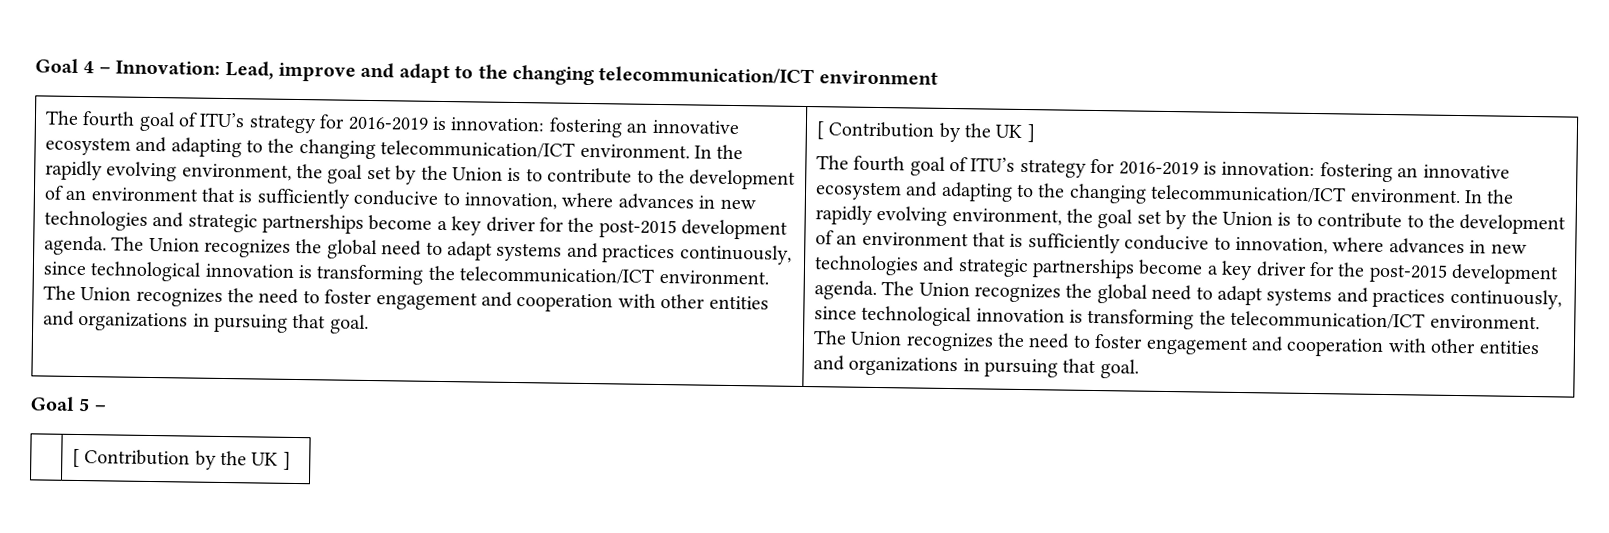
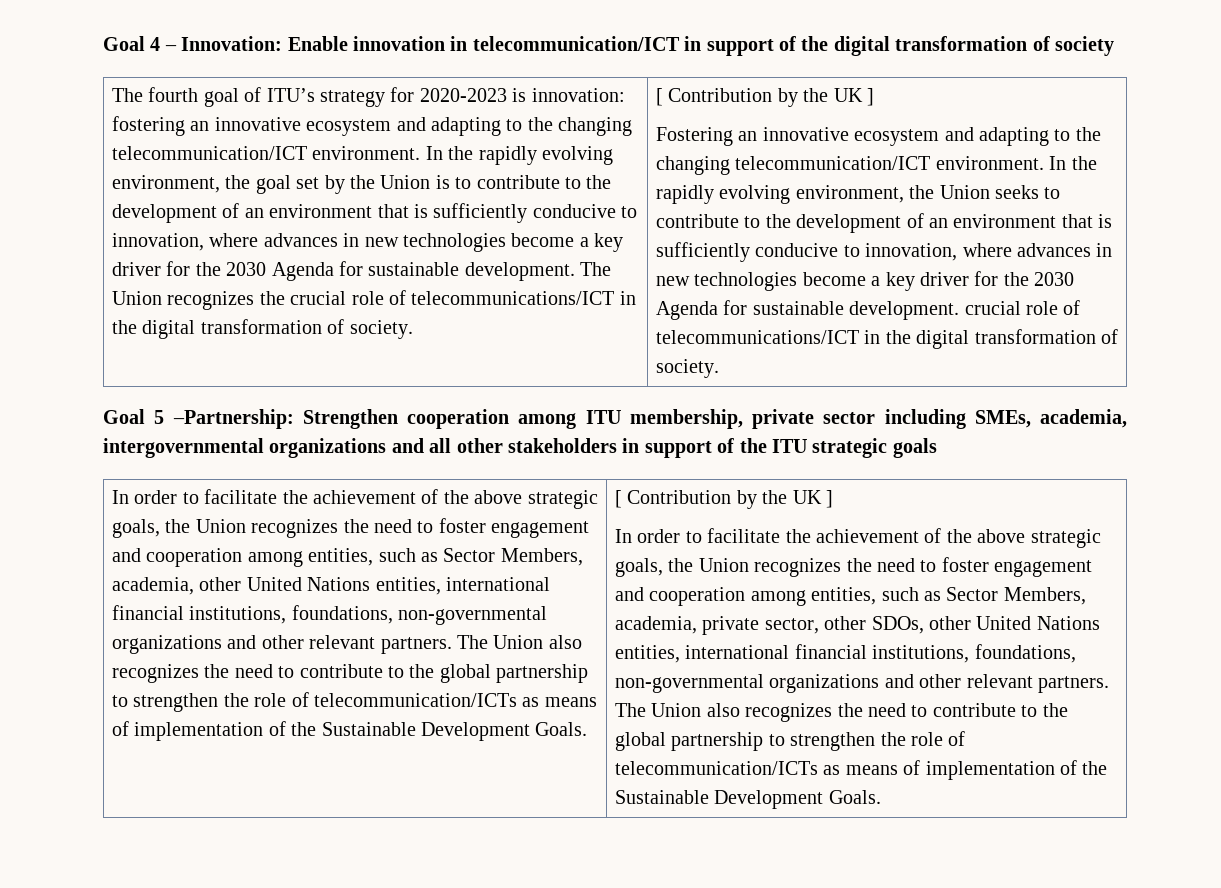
- Goal 4 – Innovation: Lead, improve and adapt to the changing telecommunication/ICT environment
- The fourth goal of ITU’s strategy for 2016-2019 is innovation: fostering an innovative ecosystem and adapting to the changing telecommunication/ICT environment.
+ Goal 4 – Innovation: Enable innovation in telecommunication/ICT in support of the digital transformation of society
+ The fourth goal of ITU’s strategy for 2020-2023 is innovation: fostering an innovative ecosystem and adapting to the changing telecommunication/ICT environment.
- In the rapidly evolving environment, the goal set by the Union is to contribute to the development of an environment that is sufficiently conducive to innovation, where advances in new technologies and strategic partnerships become a key driver for the post-2015 development agenda. The Union recognizes the global need to adapt systems and practices continuously, since technological innovation is transforming the telecommunication/ICT environment. The Union recognizes the need to foster engagement and cooperation with other entities and organizations in pursuing that goal. | [ Contribution by the UK ]
- The fourth goal of ITU’s strategy for 2016-2019 is innovation: fostering an innovative ecosystem and adapting to the changing telecommunication/ICT environment. In the rapidly evolving environment, the goal set by the Union is to contribute to the development of an environment that is sufficiently conducive to innovation, where advances in new technologies and strategic partnerships become a key driver for the post-2015 development agenda. The Union recognizes the global need to adapt systems and practices continuously, since technological innovation is transforming the telecommunication/ICT environment. The Union recognizes the need to foster engagement and cooperation with other entities and organizations in pursuing that goal.
- Goal 5 –
- | [ Contribution by the UK ]
+ In the rapidly evolving environment, the goal set by the Union is to contribute to the development of an environment that is sufficiently conducive to innovation, where advances in new technologies become a key driver for the 2030 Agenda for sustainable development. The Union recognizes the crucial role of telecommunications/ICT in the digital transformation of society. | [ Contribution by the UK ]
+ Fostering an innovative ecosystem and adapting to the changing telecommunication/ICT environment. In the rapidly evolving environment, the Union seeks to contribute to the development of an environment that is sufficiently conducive to innovation, where advances in new technologies become a key driver for the 2030 Agenda for sustainable development. crucial role of telecommunications/ICT in the digital transformation of society.
+ Goal 5 –Partnership: Strengthen cooperation among ITU membership, private sector including SMEs, academia, intergovernmental organizations and all other stakeholders in support of the ITU strategic goals
+ In order to facilitate the achievement of the above strategic goals, the Union recognizes the need to foster engagement and cooperation among entities, such as Sector Members, academia, other United Nations entities, international financial institutions, foundations, non-governmental organizations and other relevant partners. The Union also recognizes the need to contribute to the global partnership to strengthen the role of telecommunication/ICTs as means of implementation of the Sustainable Development Goals. | [ Contribution by the UK ]
+ In order to facilitate the achievement of the above strategic goals, the Union recognizes the need to foster engagement and cooperation among entities, such as Sector Members, academia, private sector, other SDOs, other United Nations entities, international financial institutions, foundations, non-governmental organizations and other relevant partners. The Union also recognizes the need to contribute to the global partnership to strengthen the role of telecommunication/ICTs as means of implementation of the Sustainable Development Goals.

